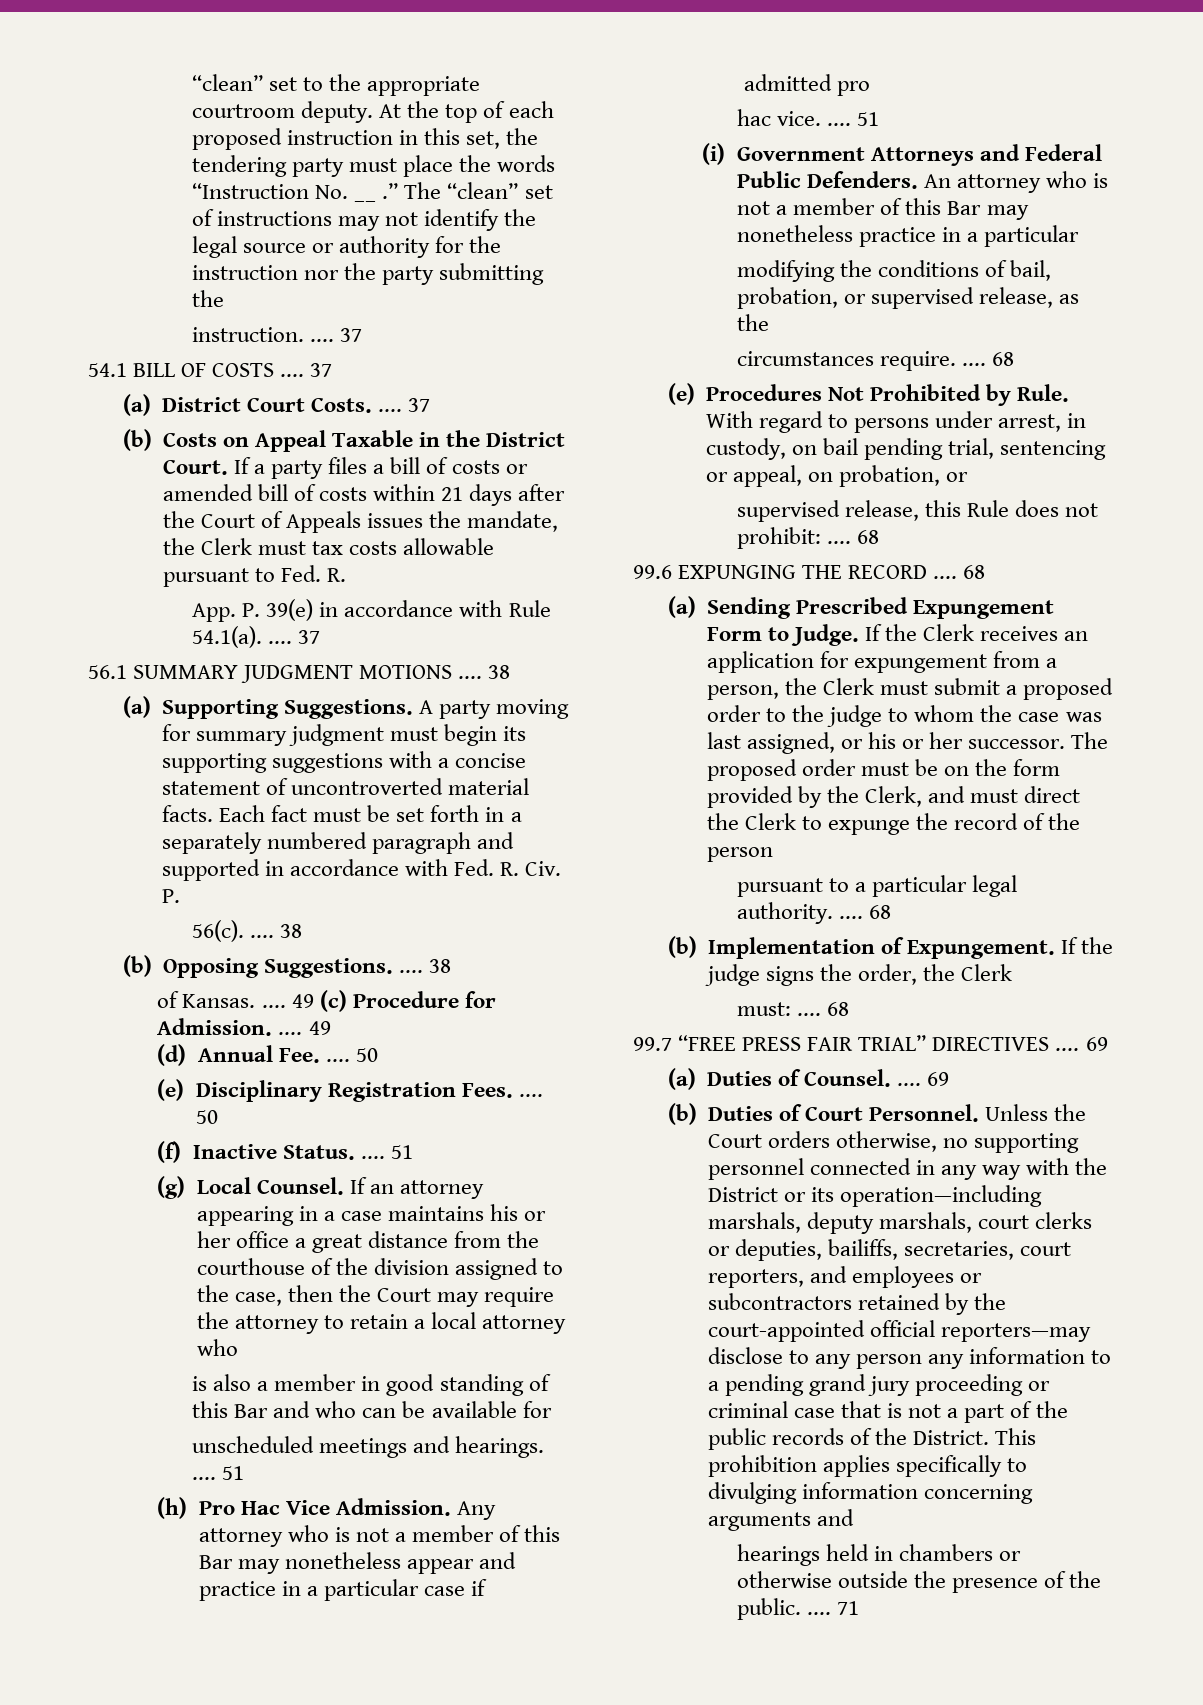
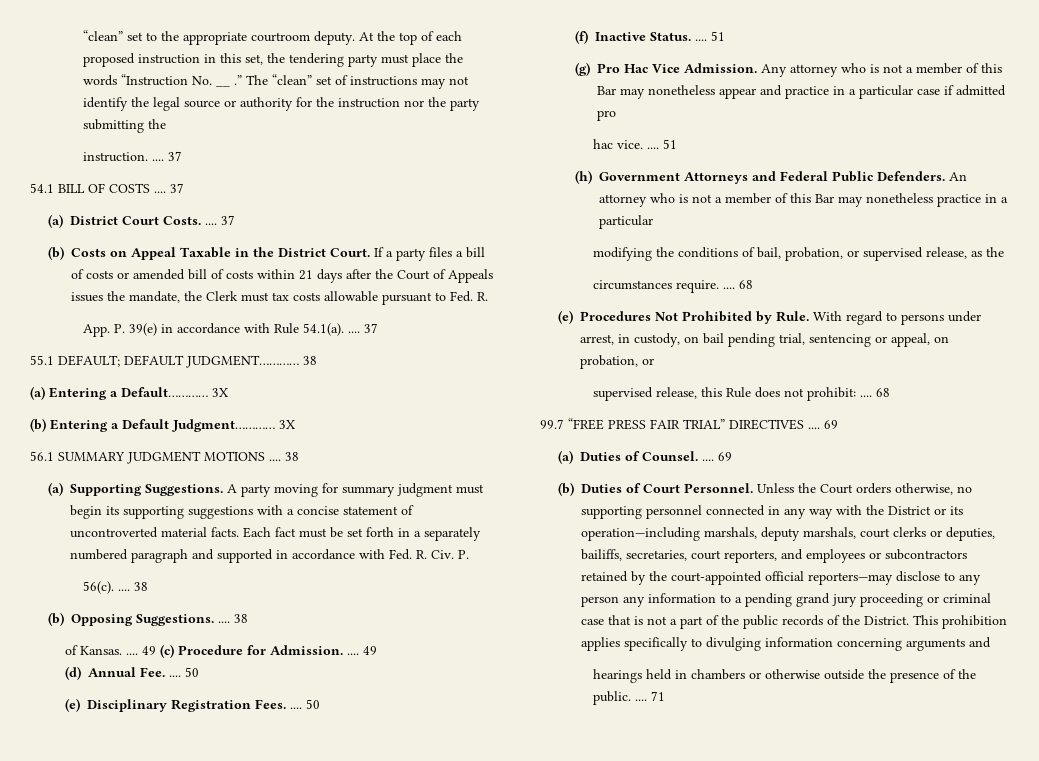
+ 55.1 DEFAULT; DEFAULT JUDGMENT………… 38
+ (a) Entering a Default………… 3X
+ (b) Entering a Default Judgment………… 3X
- (g) Local Counsel. If an attorney appearing in a case maintains his or her office a great distance from the courthouse of the division assigned to the case, then the Court may require the attorney to retain a local attorney who
- is also a member in good standing of this Bar and who can be available for
- unscheduled meetings and hearings. .... 51
- (h) Pro Hac Vice Admission.
+ (g) Pro Hac Vice Admission.
- (i) Government Attorneys and Federal Public Defenders.
+ (h) Government Attorneys and Federal Public Defenders.
- 99.6 EXPUNGING THE RECORD .... 68
- (a) Sending Prescribed Expungement Form to Judge. If the Clerk receives an application for expungement from a person, the Clerk must submit a proposed order to the judge to whom the case was last assigned, or his or her successor. The proposed order must be on the form provided by the Clerk, and must direct the Clerk to expunge the record of the person
- pursuant to a particular legal authority. .... 68
- (b) Implementation of Expungement. If the judge signs the order, the Clerk
- must: .... 68

